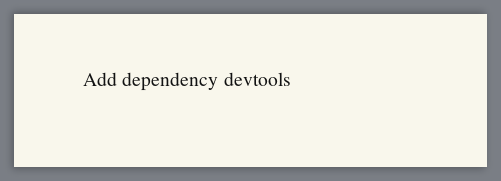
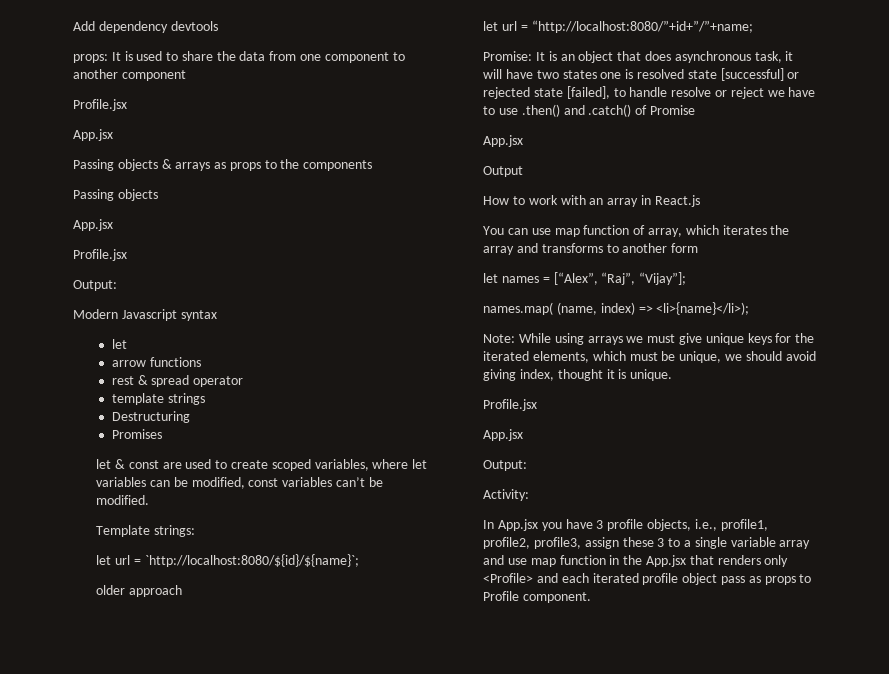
+ props: It is used to share the data from one component to another component
+ Profile.jsx
+ App.jsx
+ Passing objects & arrays as props to the components
+ Passing objects
+ App.jsx
+ Profile.jsx
+ Output:
+ Modern Javascript syntax
+ let
+ arrow functions
+ rest & spread operator
+ template strings
+ Destructuring
+ Promises
+ let & const are used to create scoped variables, where let variables can be modified, const variables can’t be modified.
+ Template strings:
+ let url = `http://localhost:8080/${id}/${name}`;
+ older approach
+ let url = “http://localhost:8080/”+id+”/”+name;
+ Promise: It is an object that does asynchronous task, it will have two states one is resolved state [successful] or rejected state [failed], to handle resolve or reject we have to use .then() and .catch() of Promise
+ App.jsx
+ Output
+ How to work with an array in React.js
+ You can use map function of array, which iterates the array and transforms to another form
+ let names = [“Alex”, “Raj”, “Vijay”];
+ names.map( (name, index) => <li>{name}</li>);
+ Note: While using arrays we must give unique keys for the iterated elements, which must be unique, we should avoid giving index, thought it is unique.
+ Profile.jsx
+ App.jsx
+ Output:
+ Activity:
+ In App.jsx you have 3 profile objects, i.e., profile1, profile2, profile3, assign these 3 to a single variable array and use map function in the App.jsx that renders only <Profile> and each iterated profile object pass as props to Profile component.

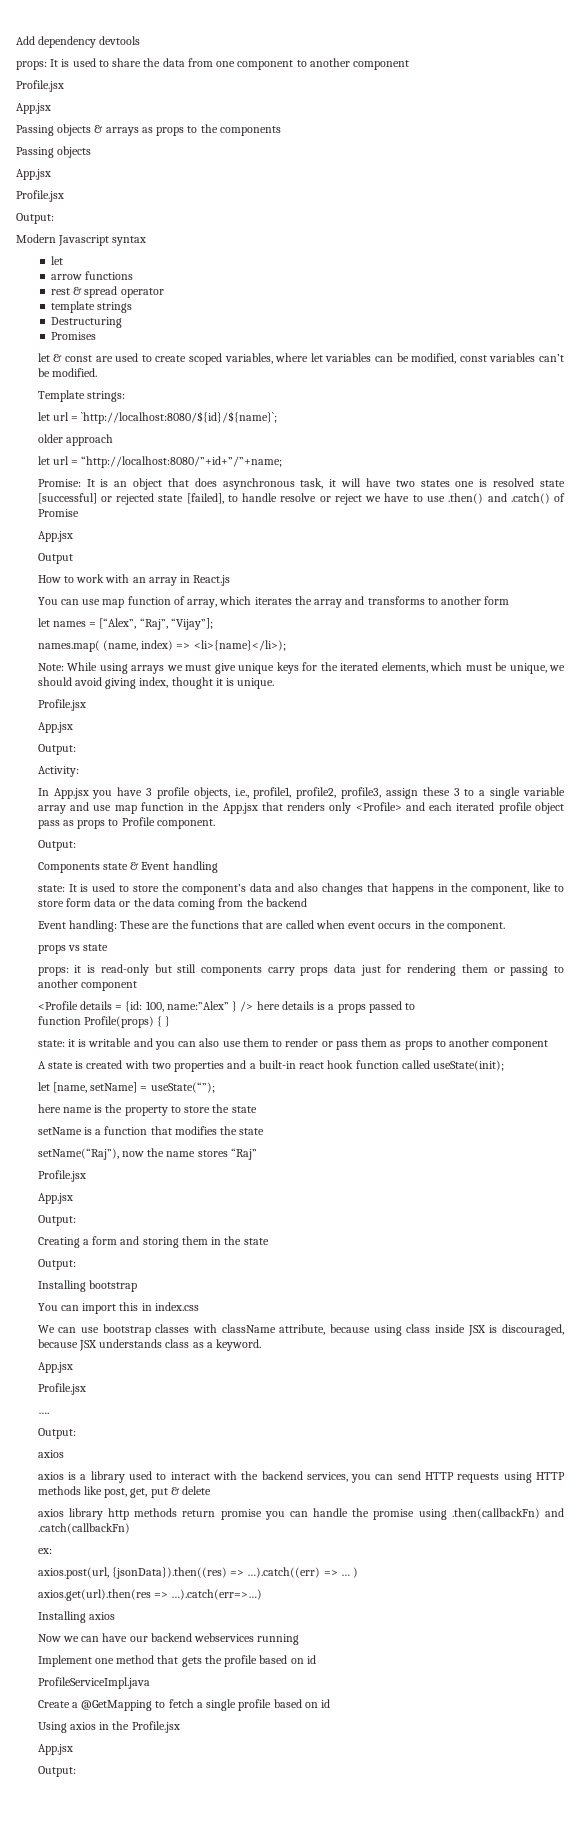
  In App.jsx you have 3 profile objects, i.e., profile1, profile2, profile3, assign these 3 to a single variable array and use map function in the App.jsx that renders only <Profile> and each iterated profile object pass as props to Profile component.
+ Output:
+ Components state & Event handling
+ state: It is used to store the component’s data and also changes that happens in the component, like to store form data or the data coming from the backend
+ Event handling: These are the functions that are called when event occurs in the component.
+ props vs state
+ props: it is read-only but still components carry props data just for rendering them or passing to another component
+ <Profile details = {id: 100, name:”Alex” } /> here details is a props passed to
+ function Profile(props) { }
+ state: it is writable and you can also use them to render or pass them as props to another component
+ A state is created with two properties and a built-in react hook function called useState(init);
+ let [name, setName] = useState(“”);
+ here name is the property to store the state
+ setName is a function that modifies the state
+ setName(“Raj”), now the name stores “Raj”
+ Profile.jsx
+ App.jsx
+ Output:
+ Creating a form and storing them in the state
+ Output:
+ Installing bootstrap
+ You can import this in index.css
+ We can use bootstrap classes with className attribute, because using class inside JSX is discouraged, because JSX understands class as a keyword.
+ App.jsx
+ Profile.jsx
+ ….
+ Output:
+ axios
+ axios is a library used to interact with the backend services, you can send HTTP requests using HTTP methods like post, get, put & delete
+ axios library http methods return promise you can handle the promise using .then(callbackFn) and .catch(callbackFn)
+ ex:
+ axios.post(url, {jsonData}).then((res) => …).catch((err) => … )
+ axios.get(url).then(res => …).catch(err=>…)
+ Installing axios
+ Now we can have our backend webservices running
+ Implement one method that gets the profile based on id
+ ProfileServiceImpl.java
+ Create a @GetMapping to fetch a single profile based on id
+ Using axios in the Profile.jsx
+ App.jsx
+ Output:

